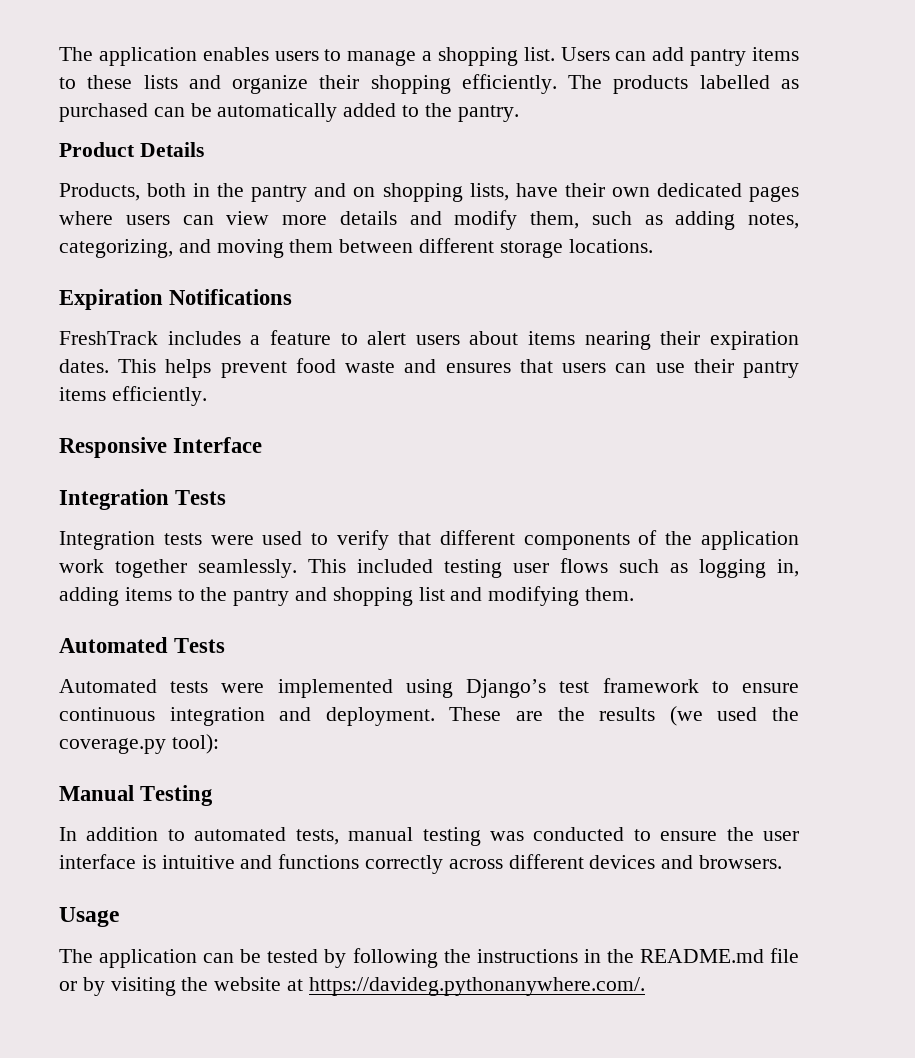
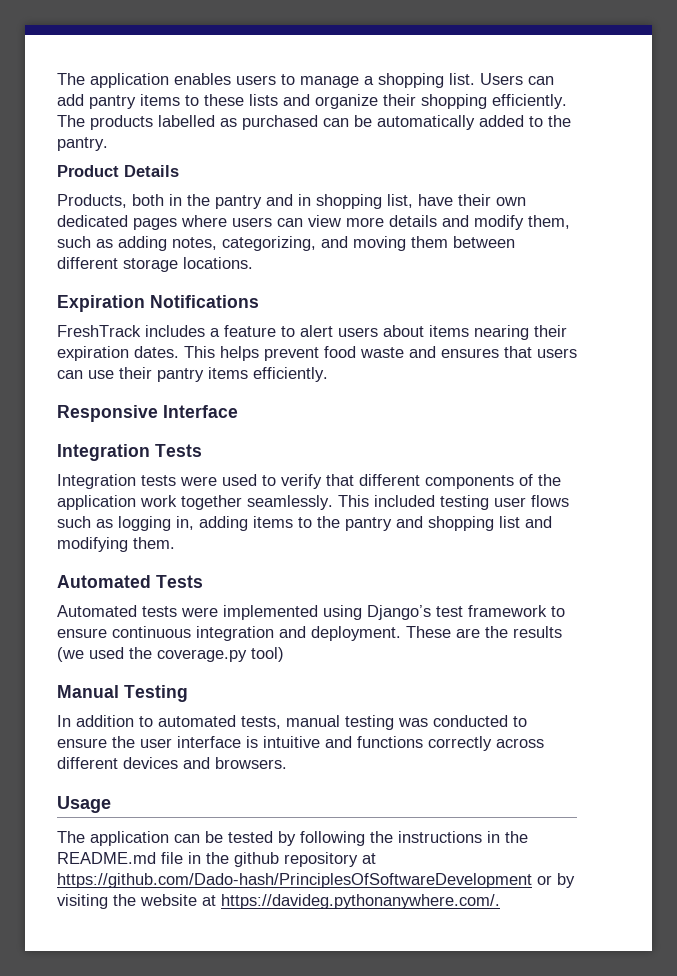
- Products, both in the pantry and on shopping lists, have their own dedicated pages where users can view more details and modify them, such as adding notes, categorizing, and moving them between different storage locations.
+ Products, both in the pantry and in shopping list, have their own dedicated pages where users can view more details and modify them, such as adding notes, categorizing, and moving them between different storage locations.
- These are the results (we used the coverage.py tool):
+ These are the results (we used the coverage.py tool)
- The application can be tested by following the instructions in the README.md file or by visiting the website at https://davideg.pythonanywhere.com/.
+ The application can be tested by following the instructions in the README.md file in the github repository at https://github.com/Dado-hash/PrinciplesOfSoftwareDevelopment or by visiting the website at https://davideg.pythonanywhere.com/.

